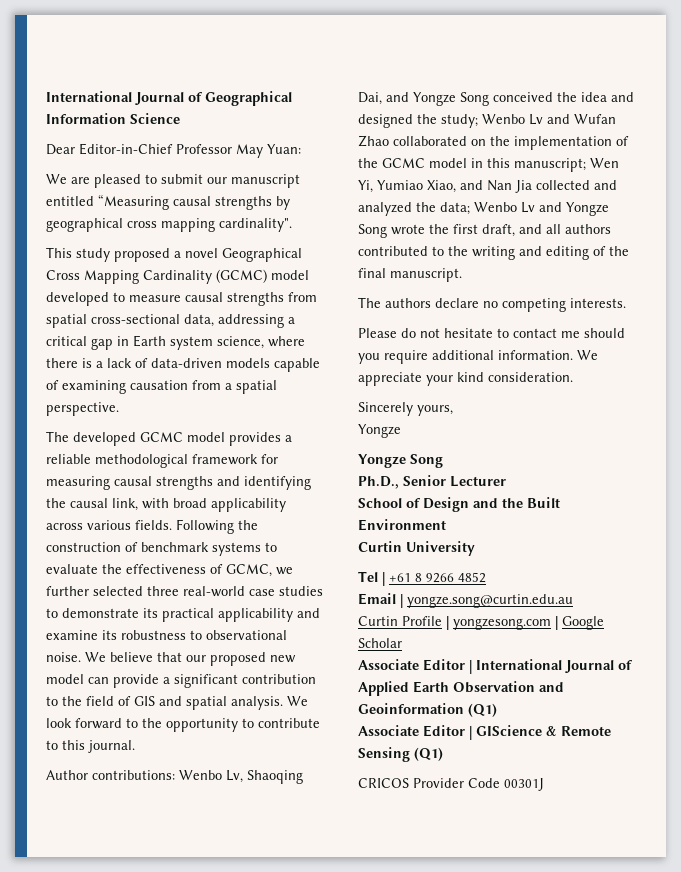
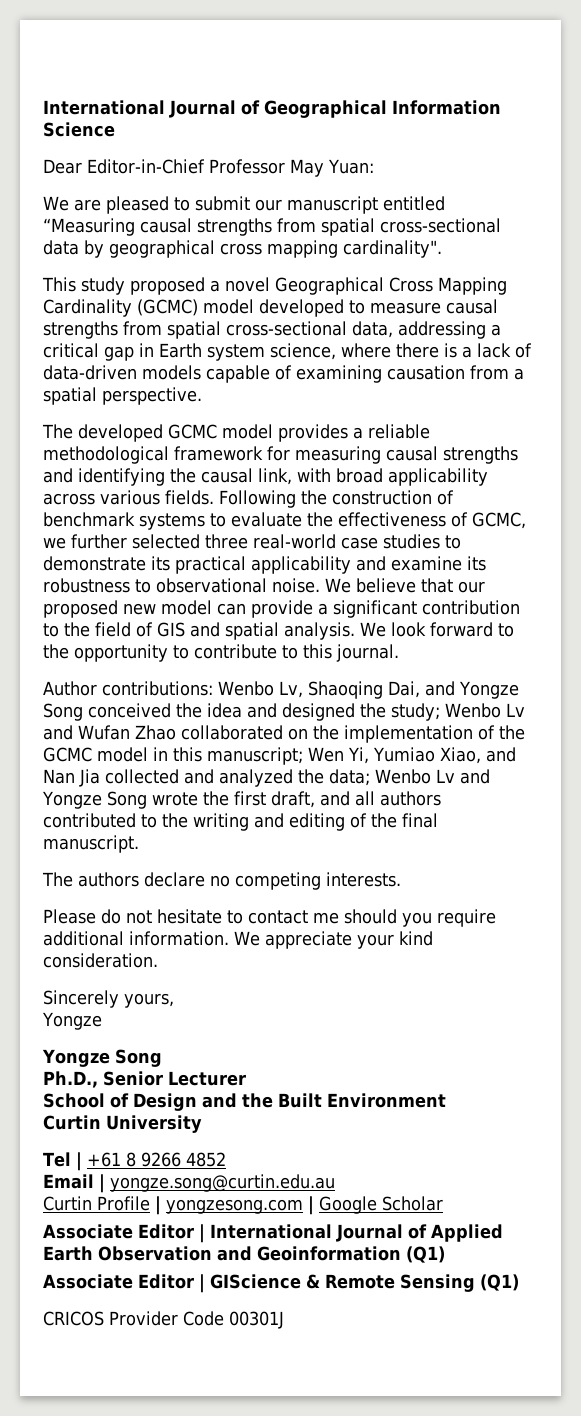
- We are pleased to submit our manuscript entitled “Measuring causal strengths by geographical cross mapping cardinality".
+ We are pleased to submit our manuscript entitled “Measuring causal strengths from spatial cross-sectional data by geographical cross mapping cardinality".

